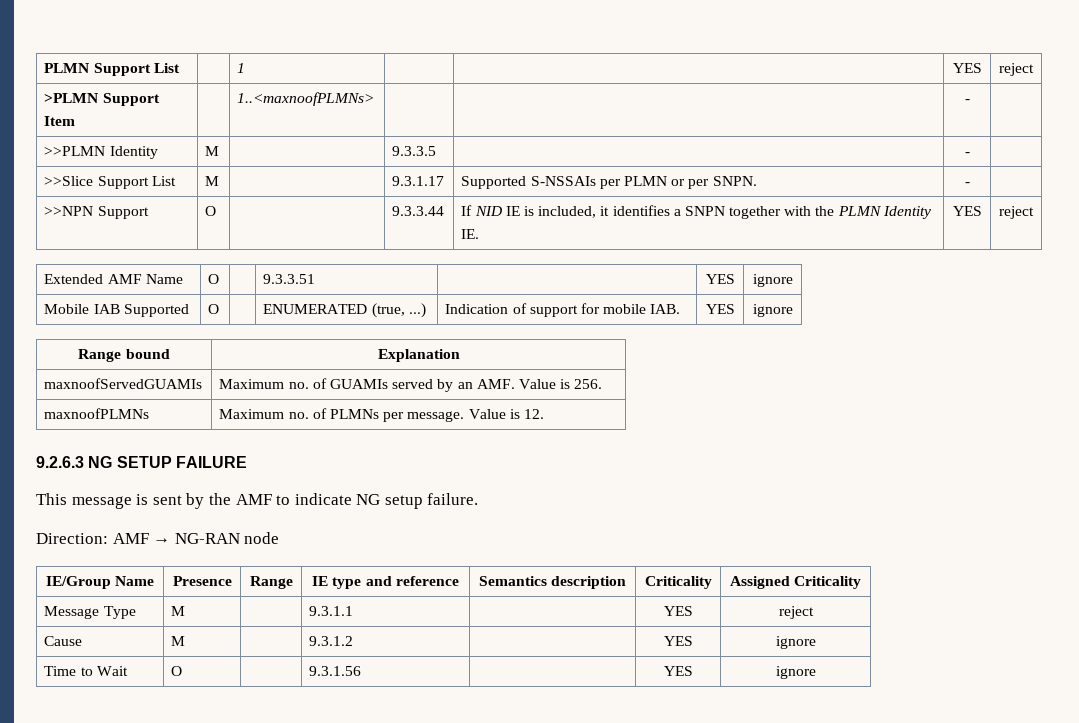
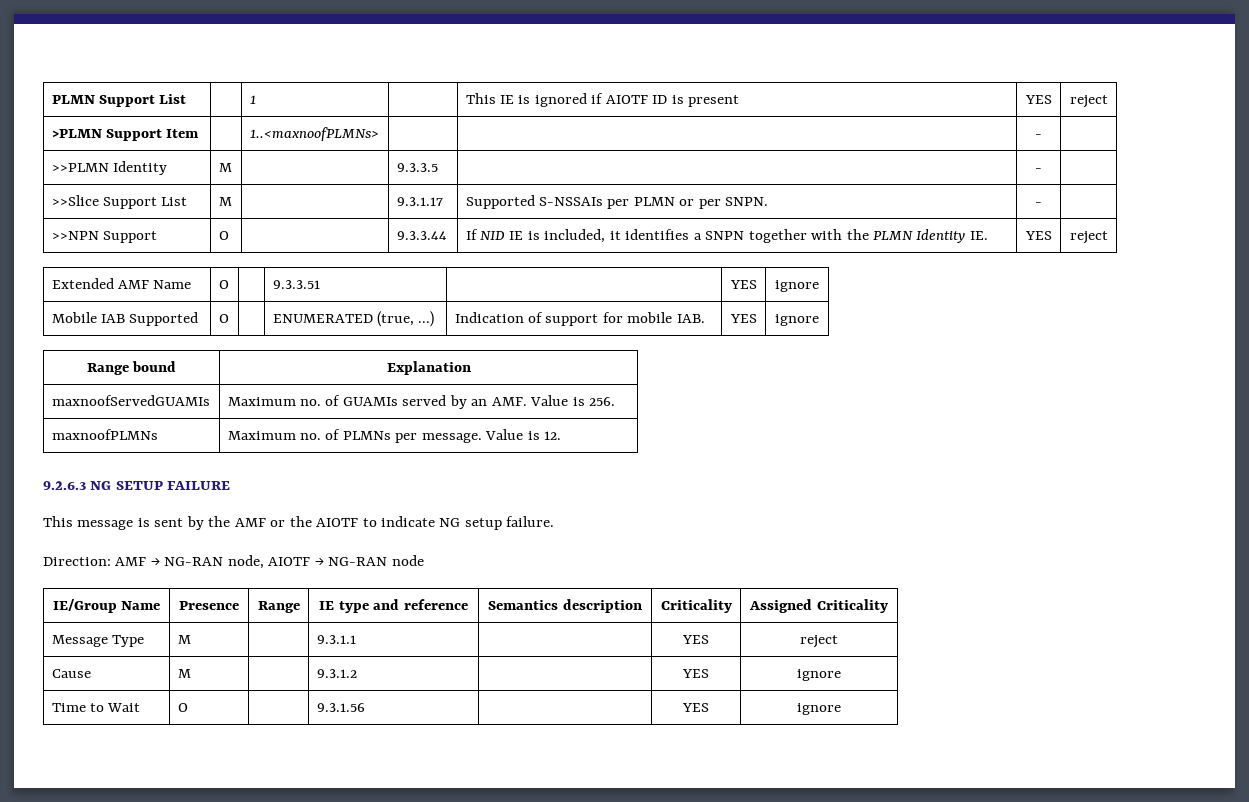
- PLMN Support List | | 1 | | | YES | reject
+ PLMN Support List | | 1 | | This IE is ignored if AIOTF ID is present | YES | reject
- This message is sent by the AMF to indicate NG setup failure.
+ This message is sent by the AMF or the AIOTF to indicate NG setup failure.
- Direction: AMF → NG-RAN node
+ Direction: AMF → NG-RAN node, AIOTF → NG-RAN node

